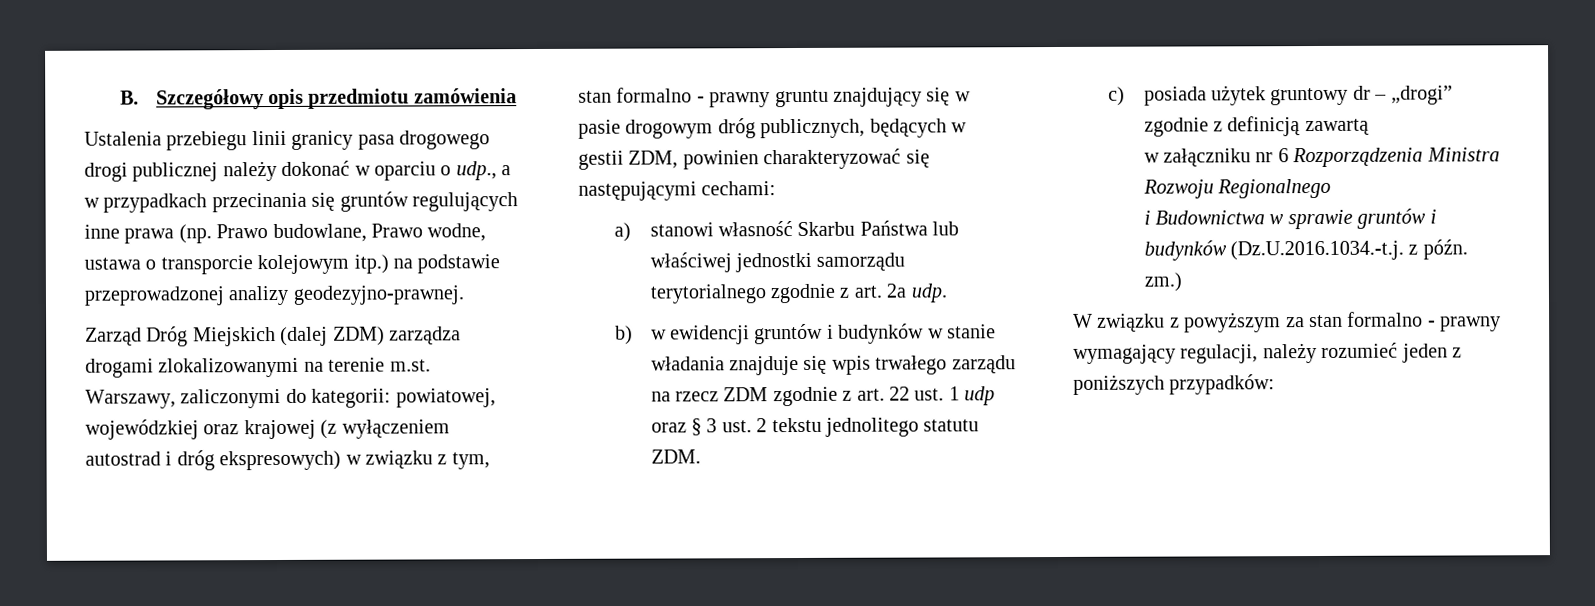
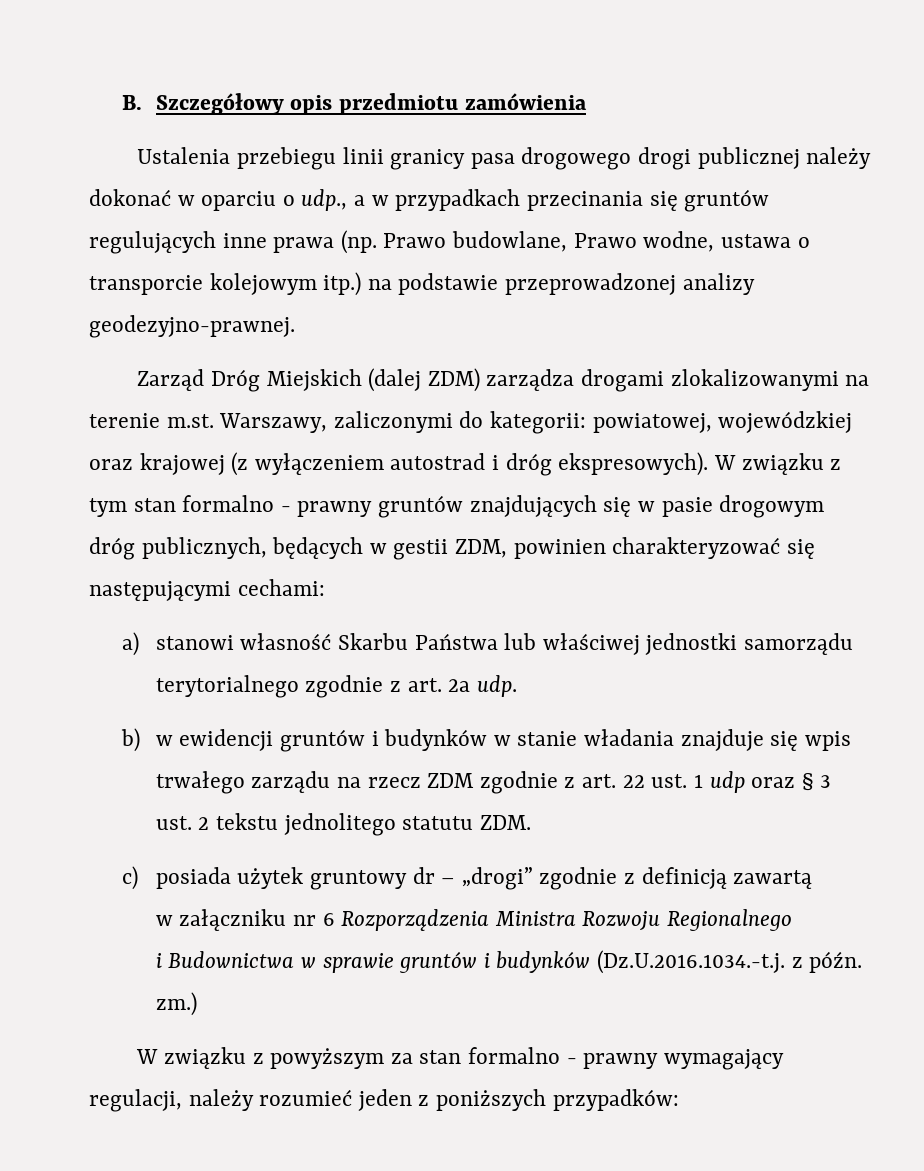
- Zarząd Dróg Miejskich (dalej ZDM) zarządza drogami zlokalizowanymi na terenie m.st. Warszawy, zaliczonymi do kategorii: powiatowej, wojewódzkiej oraz krajowej (z wyłączeniem autostrad i dróg ekspresowych) w związku z tym, stan formalno - prawny gruntu znajdujący się w pasie drogowym dróg publicznych, będących w gestii ZDM, powinien charakteryzować się następującymi cechami:
+ Zarząd Dróg Miejskich (dalej ZDM) zarządza drogami zlokalizowanymi na terenie m.st. Warszawy, zaliczonymi do kategorii: powiatowej, wojewódzkiej oraz krajowej (z wyłączeniem autostrad i dróg ekspresowych). W związku z tym stan formalno - prawny gruntów znajdujących się w pasie drogowym dróg publicznych, będących w gestii ZDM, powinien charakteryzować się następującymi cechami:

